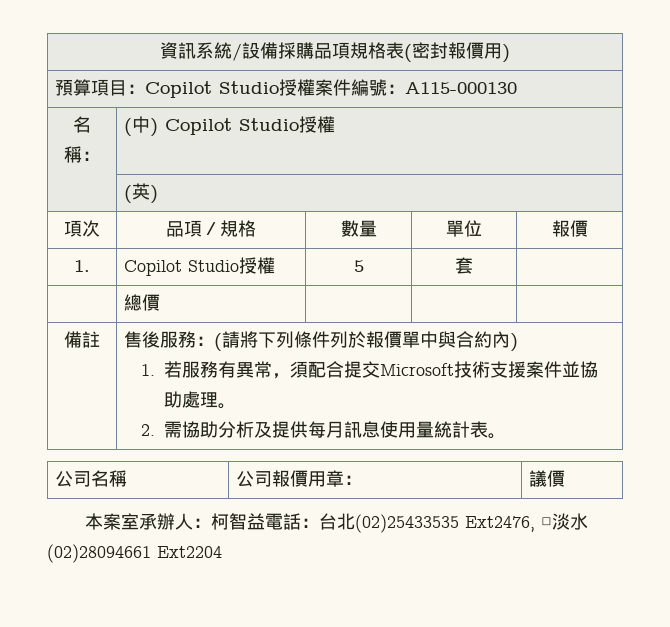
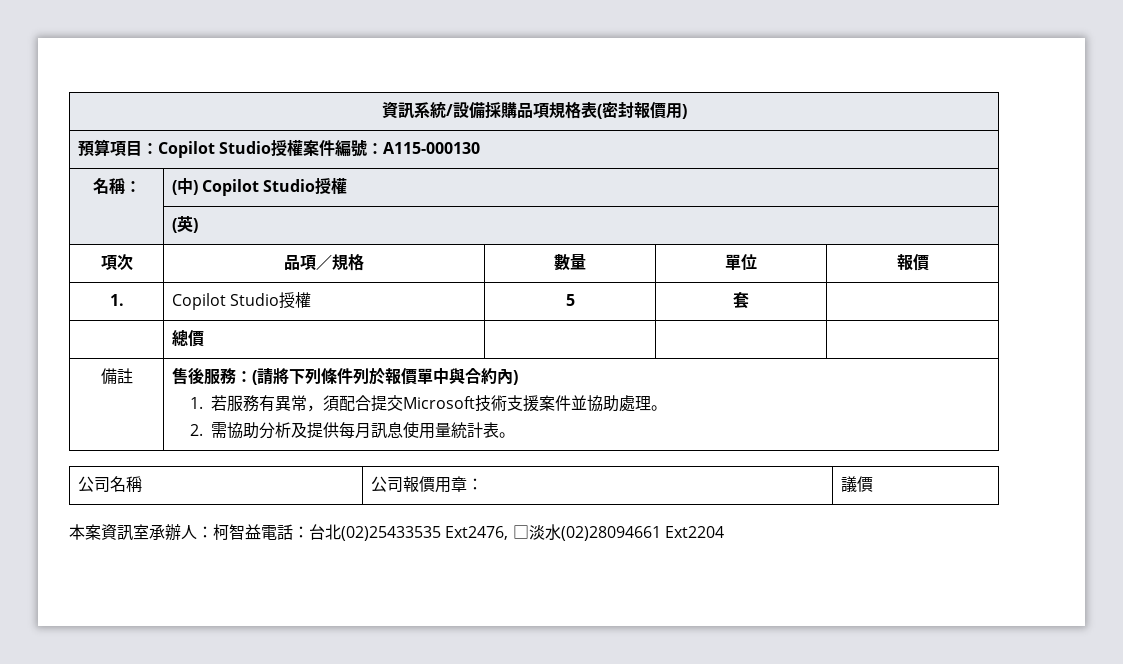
- 本案室承辦人：柯智益電話：台北(02)25433535 Ext2476, □淡水(02)28094661 Ext2204
+ 本案資訊室承辦人：柯智益電話：台北(02)25433535 Ext2476, □淡水(02)28094661 Ext2204

